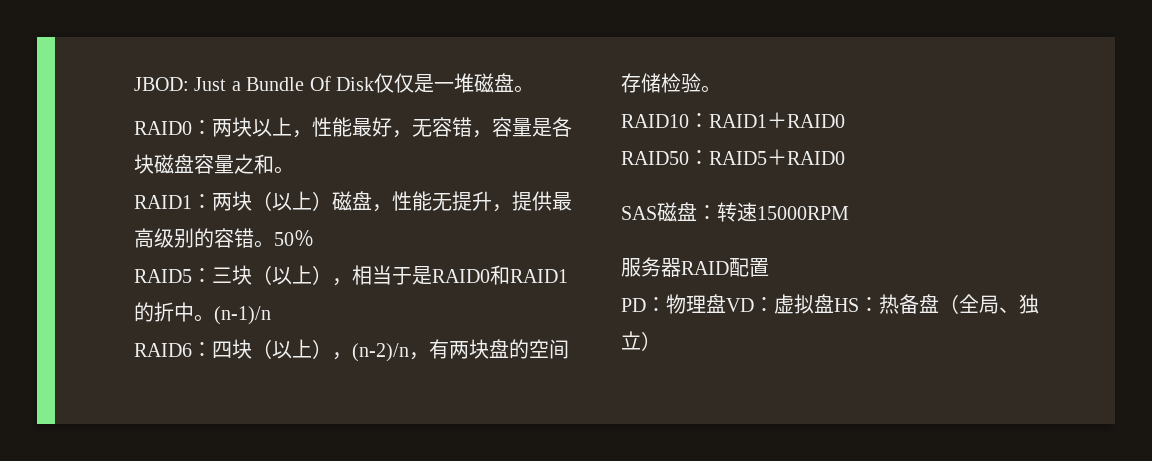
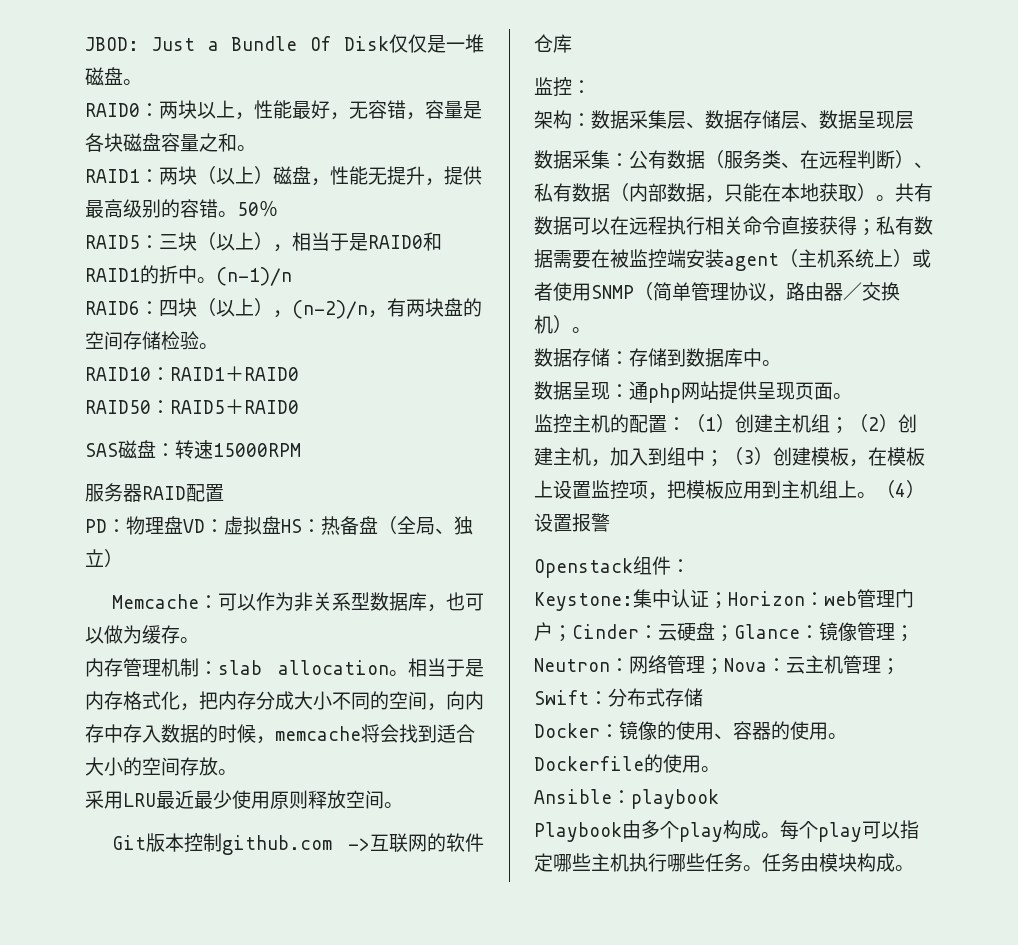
+ Memcache：可以作为非关系型数据库，也可以做为缓存。
+ 内存管理机制：slab allocation。相当于是内存格式化，把内存分成大小不同的空间，向内存中存入数据的时候，memcache将会找到适合大小的空间存放。
+ 采用LRU最近最少使用原则释放空间。
+ Git版本控制github.com ->互联网的软件仓库
+ 监控：
+ 架构：数据采集层、数据存储层、数据呈现层
+ 数据采集：公有数据（服务类、在远程判断）、私有数据（内部数据，只能在本地获取）。共有数据可以在远程执行相关命令直接获得；私有数据需要在被监控端安装agent（主机系统上）或者使用SNMP（简单管理协议，路由器／交换机）。
+ 数据存储：存储到数据库中。
+ 数据呈现：通php网站提供呈现页面。
+ 监控主机的配置：（1）创建主机组；（2）创建主机，加入到组中；（3）创建模板，在模板上设置监控项，把模板应用到主机组上。（4）设置报警
+ Openstack组件：
+ Keystone:集中认证；Horizon：web管理门户；Cinder：云硬盘；Glance：镜像管理；Neutron：网络管理；Nova：云主机管理；Swift：分布式存储
+ Docker：镜像的使用、容器的使用。Dockerfile的使用。
+ Ansible：playbook
+ Playbook由多个play构成。每个play可以指定哪些主机执行哪些任务。任务由模块构成。

